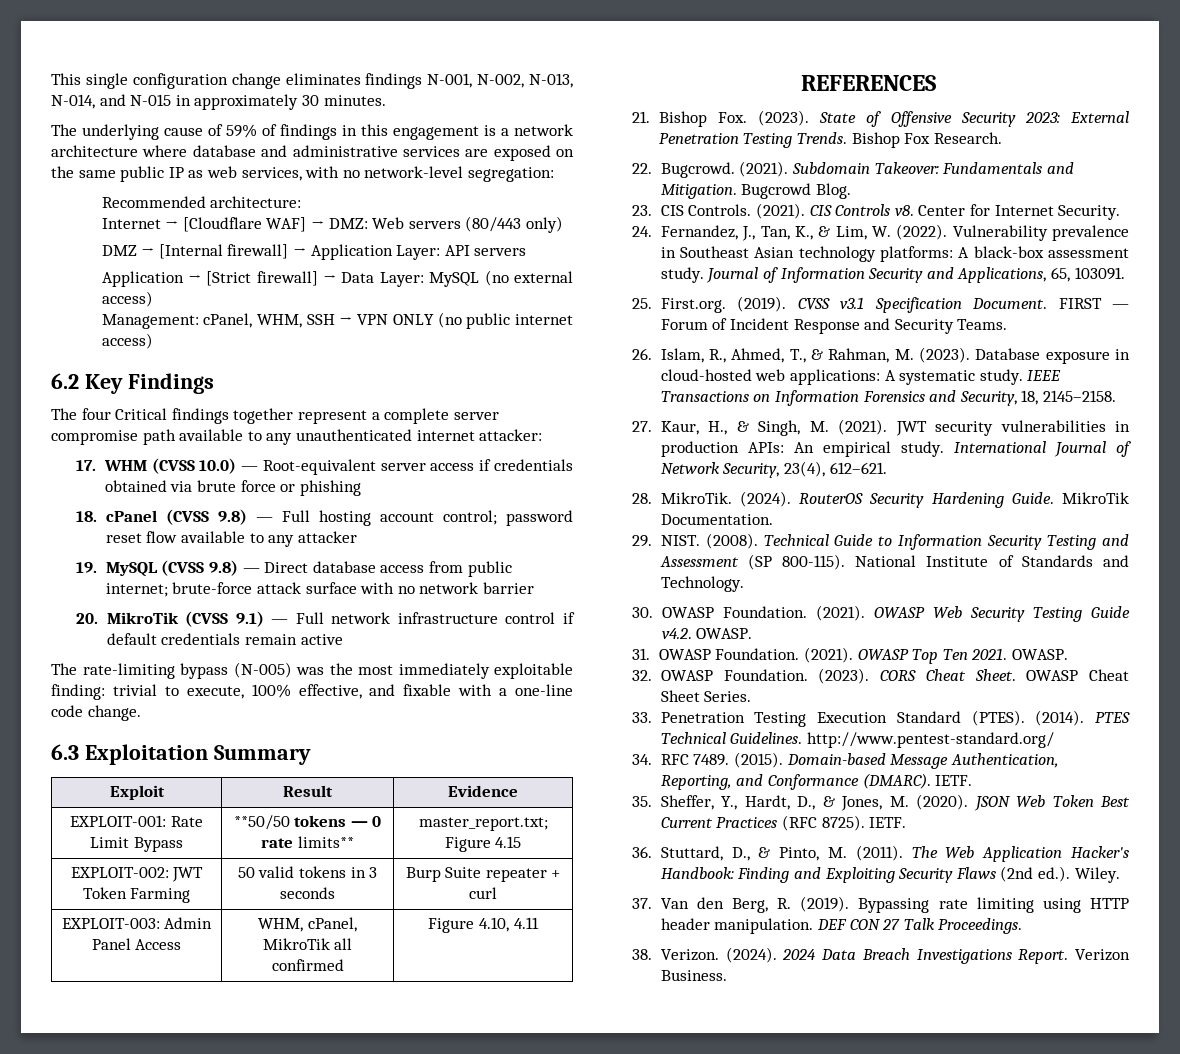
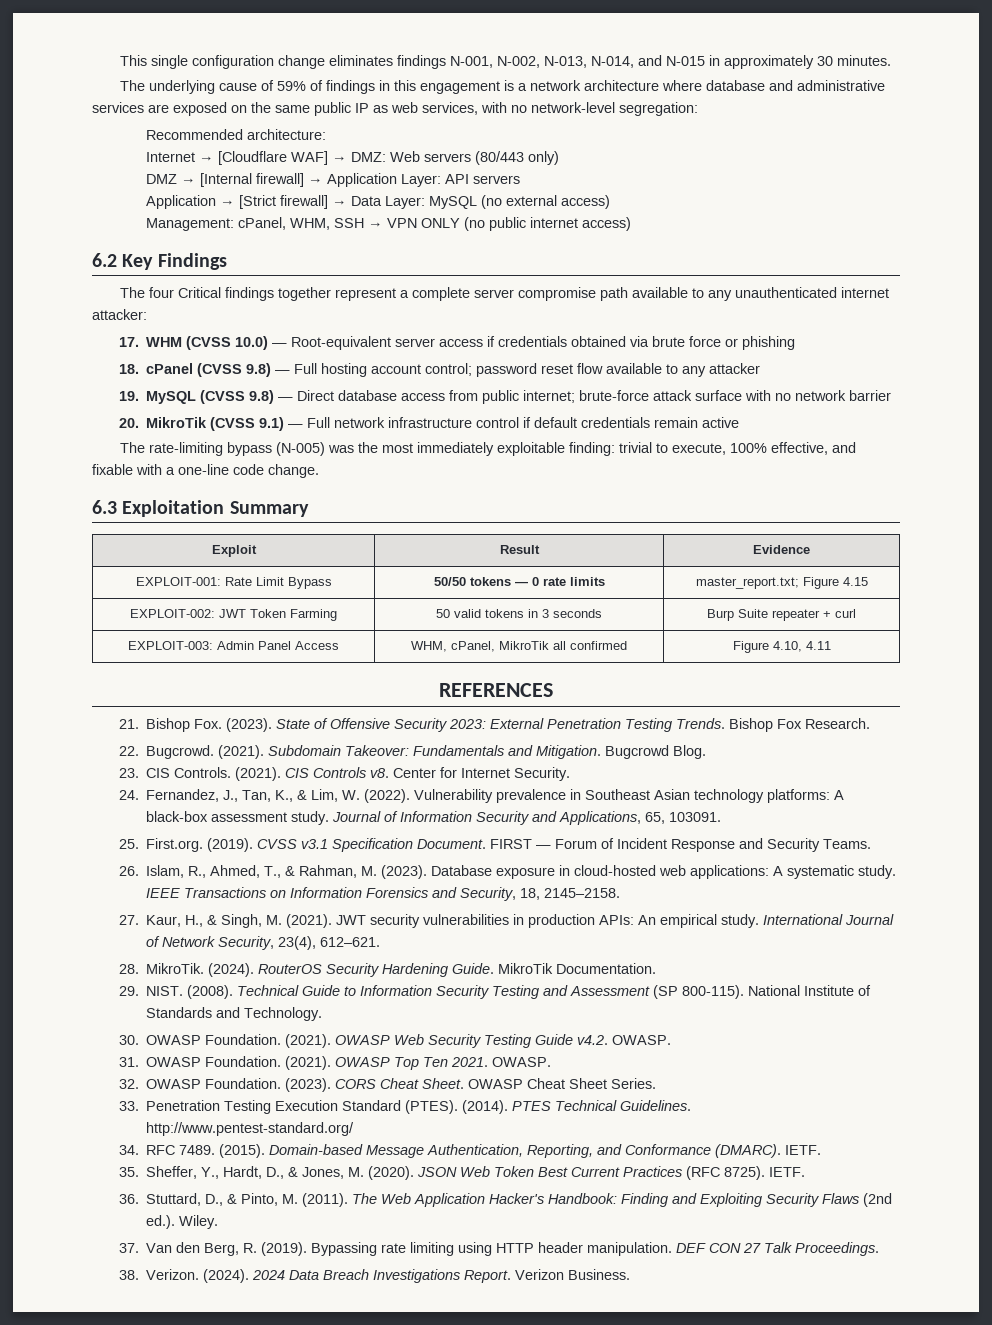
- EXPLOIT-001: Rate Limit Bypass | **50/50 tokens — 0 rate limits** | master_report.txt; Figure 4.15
+ EXPLOIT-001: Rate Limit Bypass | 50/50 tokens — 0 rate limits | master_report.txt; Figure 4.15

